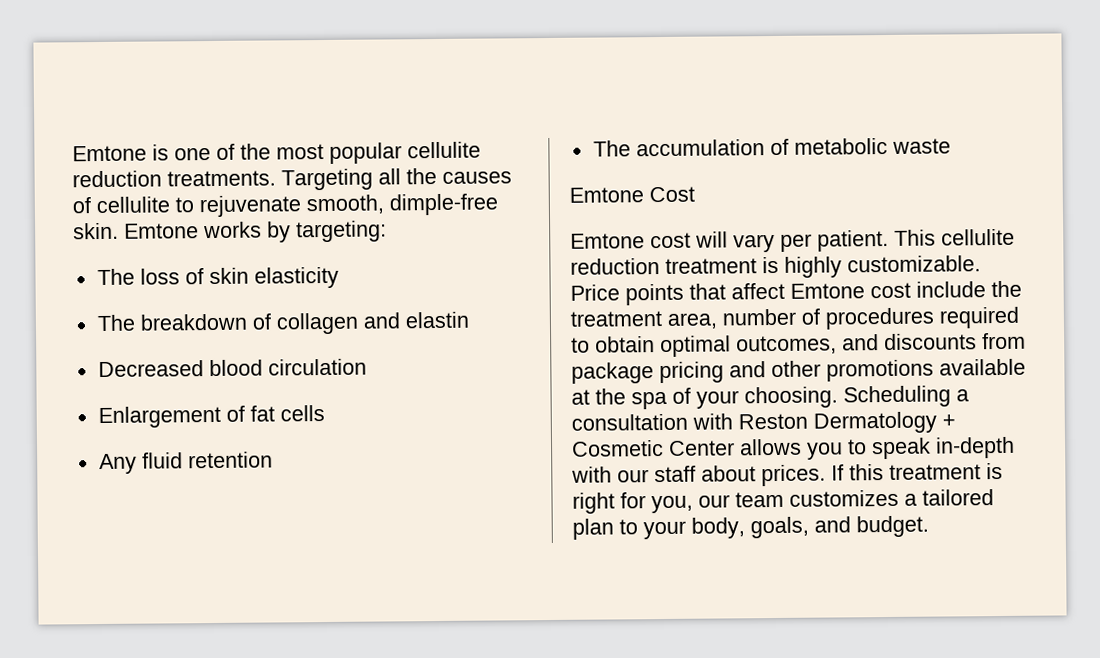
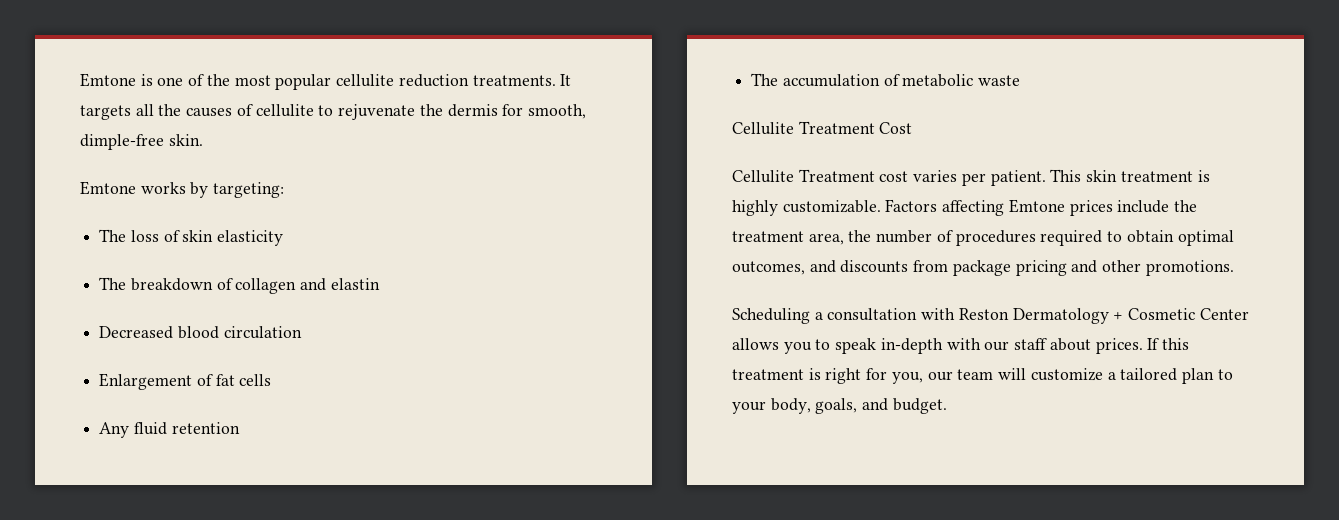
- Targeting all the causes of cellulite to rejuvenate smooth, dimple-free skin. Emtone works by targeting:
+ It targets all the causes of cellulite to rejuvenate the dermis for smooth, dimple-free skin.
+ Emtone works by targeting:
- Emtone Cost
+ Cellulite Treatment Cost
- Emtone cost will vary per patient.
+ Cellulite Treatment cost varies per patient.
- This cellulite reduction treatment is highly customizable.
+ This skin treatment is highly customizable.
- Price points that affect Emtone cost include the treatment area, number of procedures required to obtain optimal outcomes, and discounts from package pricing and other promotions available at the spa of your choosing. Scheduling a consultation with Reston Dermatology + Cosmetic Center allows you to speak in-depth with our staff about prices.
+ Factors affecting Emtone prices include the treatment area, the number of procedures required to obtain optimal outcomes, and discounts from package pricing and other promotions.
+ Scheduling a consultation with Reston Dermatology + Cosmetic Center allows you to speak in-depth with our staff about prices.
- If this treatment is right for you, our team customizes a tailored plan to your body, goals, and budget.
+ If this treatment is right for you, our team will customize a tailored plan to your body, goals, and budget.

